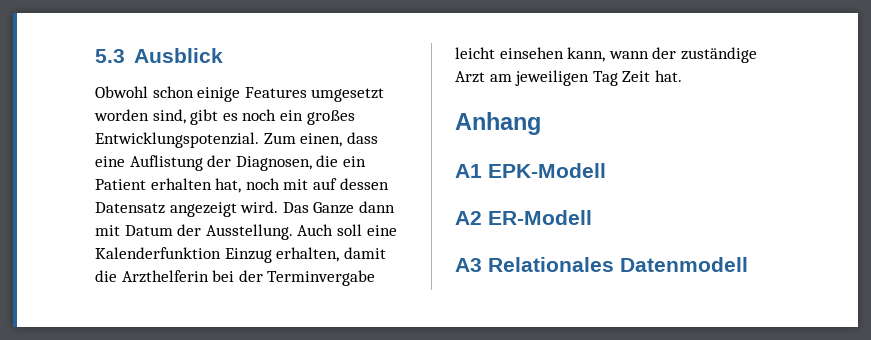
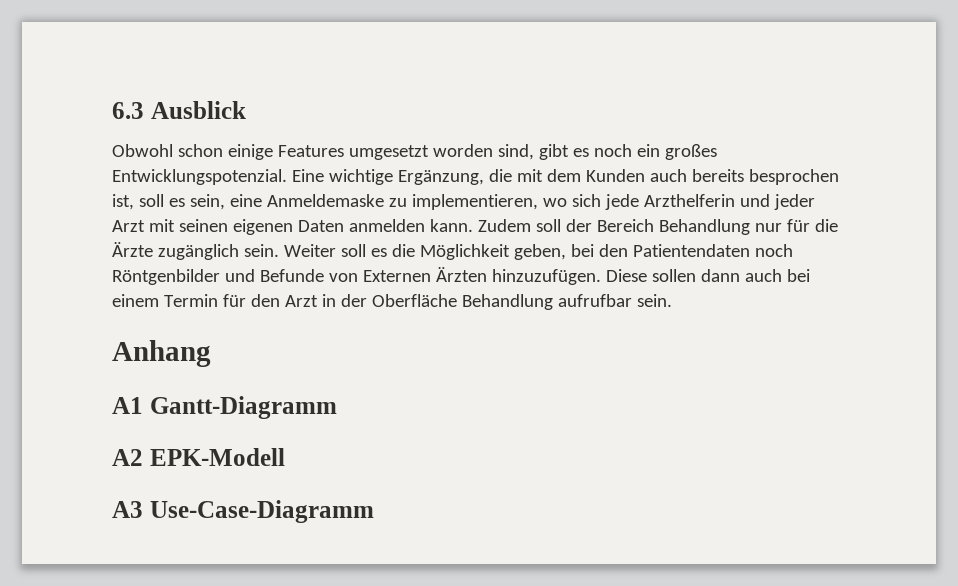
- 5.3 Ausblick
+ 6.3 Ausblick
- Zum einen, dass eine Auflistung der Diagnosen, die ein Patient erhalten hat, noch mit auf dessen Datensatz angezeigt wird. Das Ganze dann mit Datum der Ausstellung. Auch soll eine Kalenderfunktion Einzug erhalten, damit die Arzthelferin bei der Terminvergabe leicht einsehen kann, wann der zuständige Arzt am jeweiligen Tag Zeit hat.
+ Eine wichtige Ergänzung, die mit dem Kunden auch bereits besprochen ist, soll es sein, eine Anmeldemaske zu implementieren, wo sich jede Arzthelferin und jeder Arzt mit seinen eigenen Daten anmelden kann. Zudem soll der Bereich Behandlung nur für die Ärzte zugänglich sein. Weiter soll es die Möglichkeit geben, bei den Patientendaten noch Röntgenbilder und Befunde von Externen Ärzten hinzuzufügen. Diese sollen dann auch bei einem Termin für den Arzt in der Oberfläche Behandlung aufrufbar sein.
- A1 EPK-Modell
+ A1 Gantt-Diagramm
+ A2 EPK-Modell
- A2 ER-Modell
- A3 Relationales Datenmodell
+ A3 Use-Case-Diagramm

